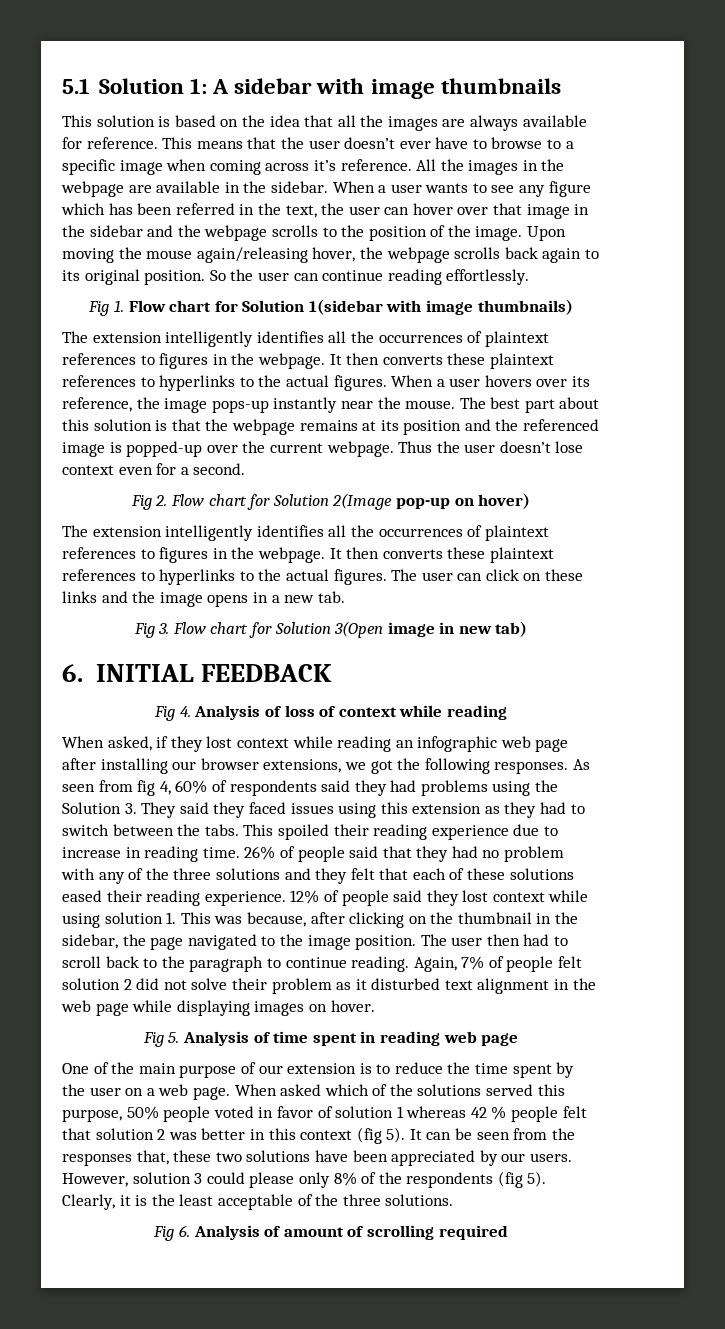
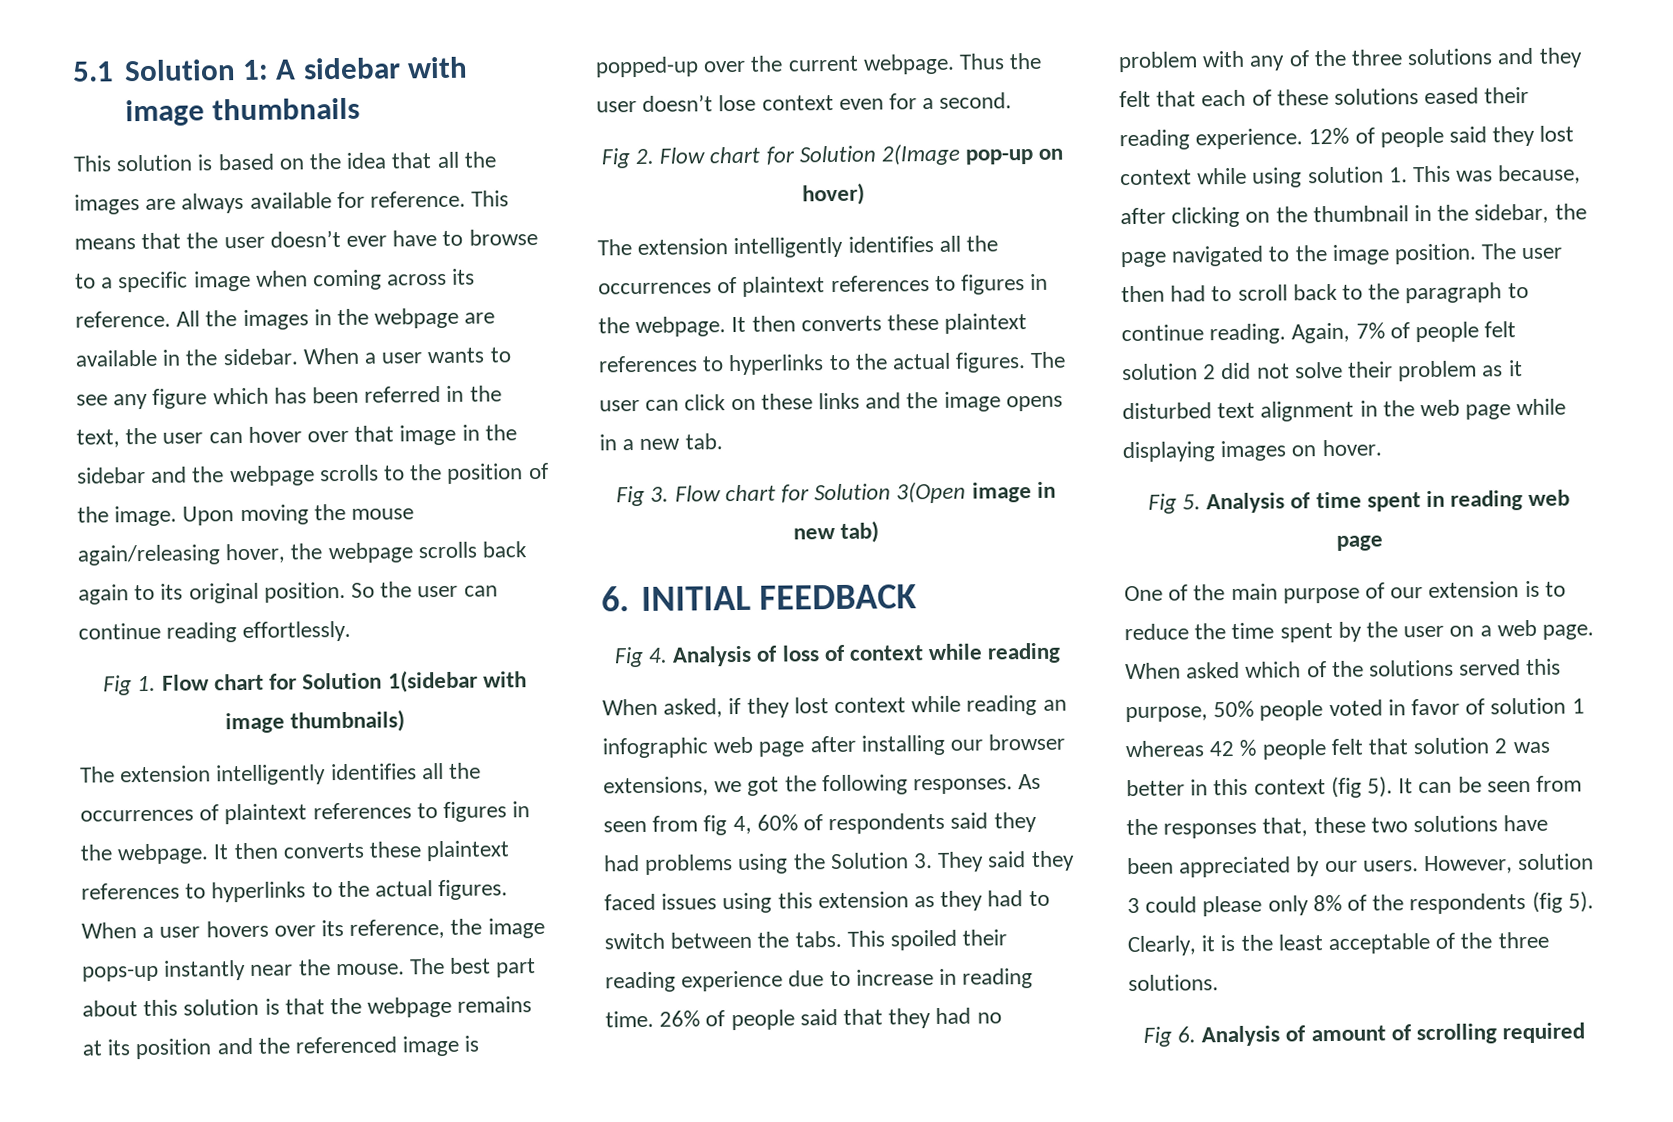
- This means that the user doesn’t ever have to browse to a specific image when coming across it’s reference.
+ This means that the user doesn’t ever have to browse to a specific image when coming across its reference.

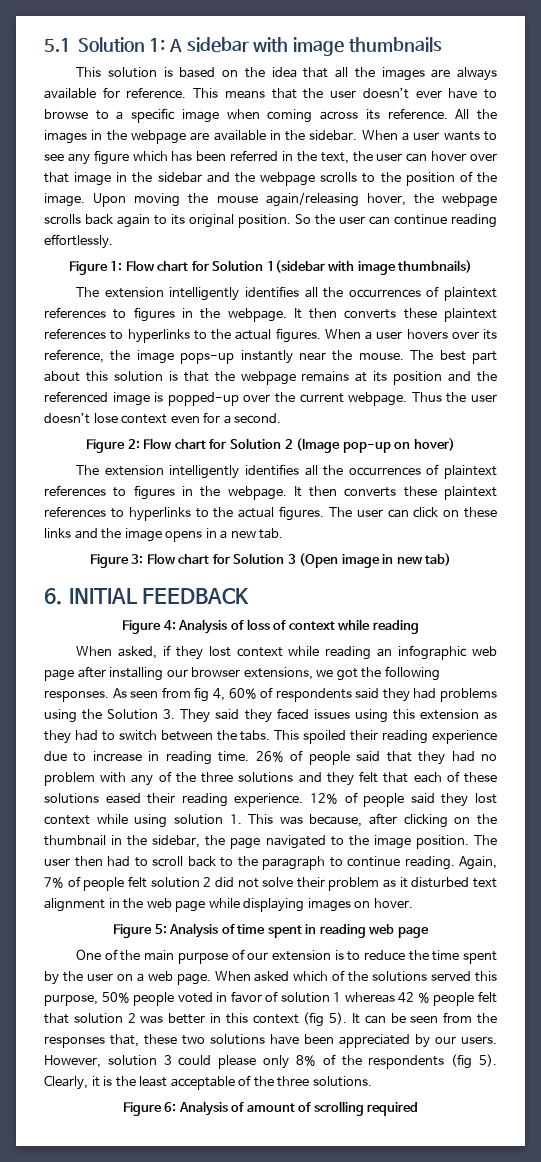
- Fig 1. Flow chart for Solution 1(sidebar with image thumbnails)
+ Figure 1: Flow chart for Solution 1(sidebar with image thumbnails)
- Fig 2. Flow chart for Solution 2(Image pop-up on hover)
+ Figure 2: Flow chart for Solution 2 (Image pop-up on hover)
- Fig 3. Flow chart for Solution 3(Open image in new tab)
+ Figure 3: Flow chart for Solution 3 (Open image in new tab)
- Fig 4. Analysis of loss of context while reading
+ Figure 4: Analysis of loss of context while reading
- Fig 5. Analysis of time spent in reading web page
+ Figure 5: Analysis of time spent in reading web page
- Fig 6. Analysis of amount of scrolling required
+ Figure 6: Analysis of amount of scrolling required

